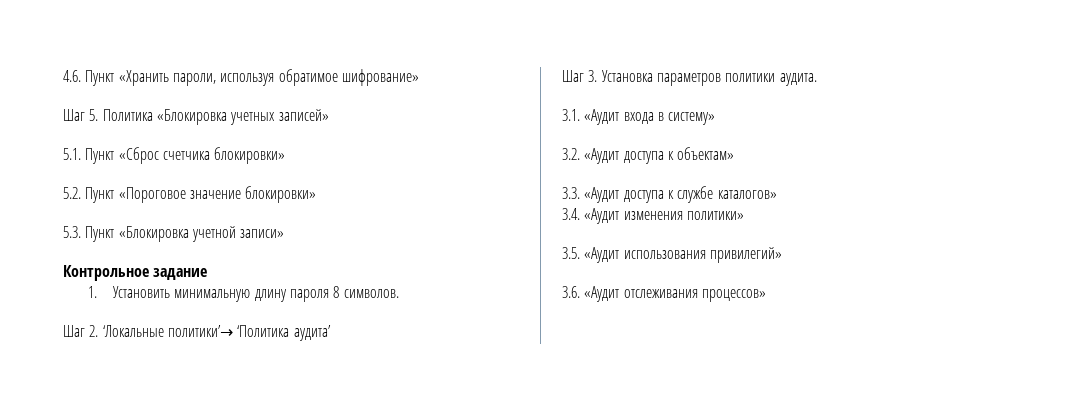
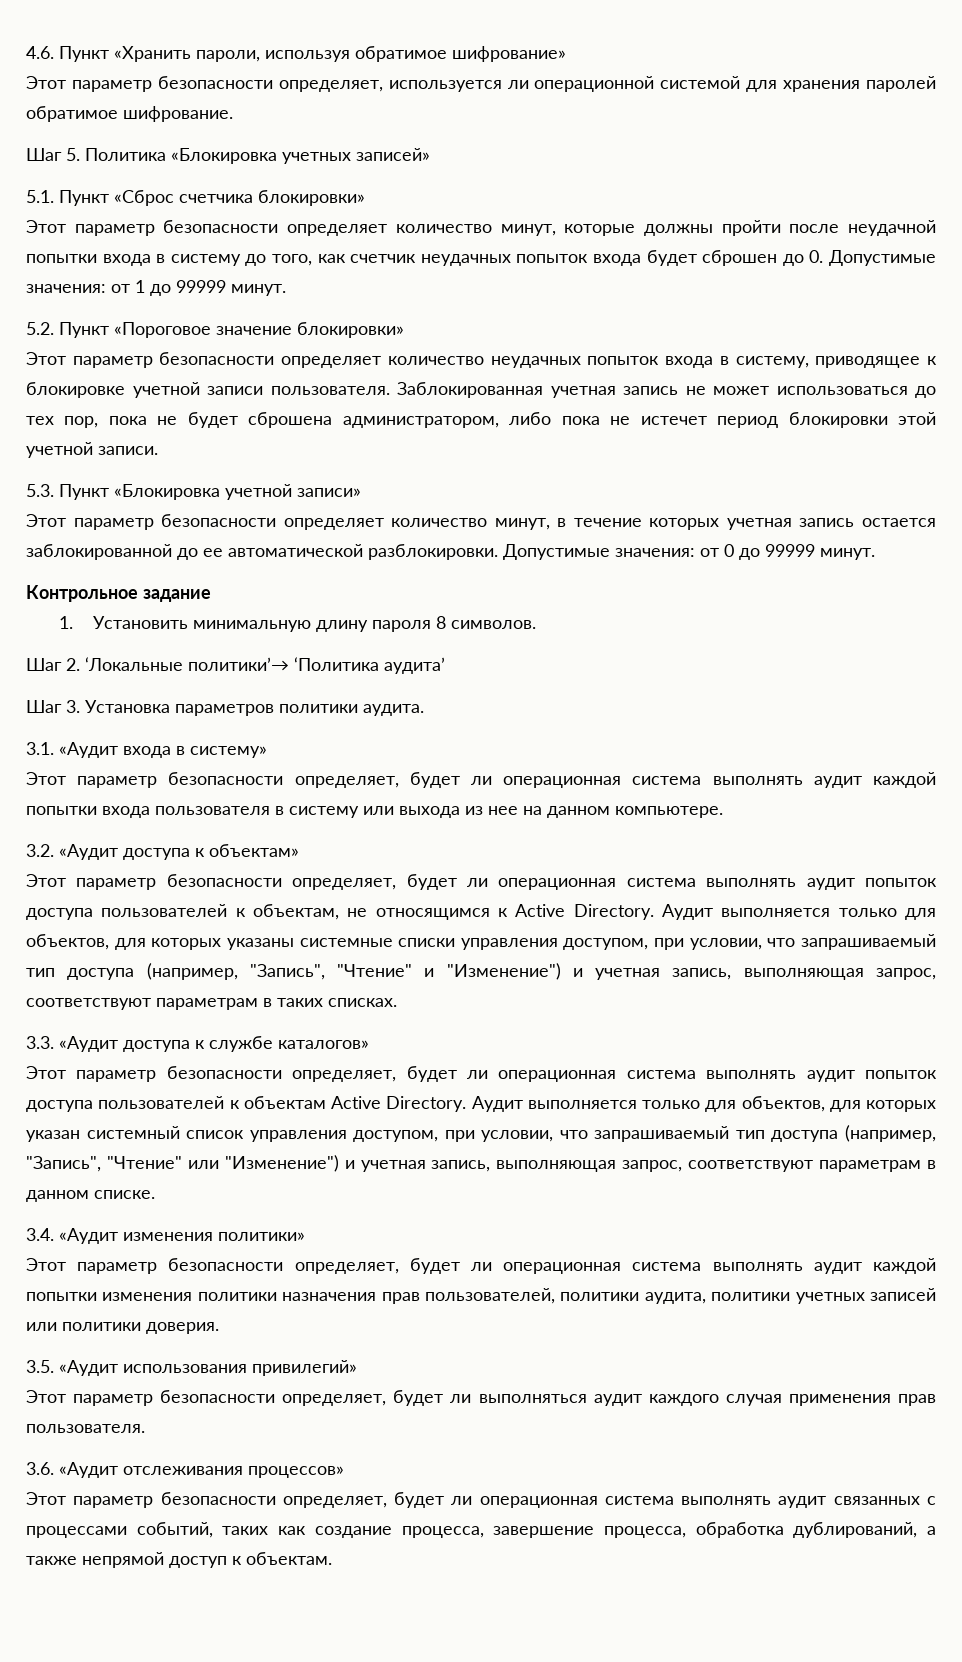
+ Этот параметр безопасности определяет, используется ли операционной системой для хранения паролей обратимое шифрование.
+ Этот параметр безопасности определяет количество минут, которые должны пройти после неудачной попытки входа в систему до того, как счетчик неудачных попыток входа будет сброшен до 0. Допустимые значения: от 1 до 99999 минут.
+ Этот параметр безопасности определяет количество неудачных попыток входа в систему, приводящее к блокировке учетной записи пользователя. Заблокированная учетная запись не может использоваться до тех пор, пока не будет сброшена администратором, либо пока не истечет период блокировки этой учетной записи.
+ Этот параметр безопасности определяет количество минут, в течение которых учетная запись остается заблокированной до ее автоматической разблокировки. Допустимые значения: от 0 до 99999 минут.
+ Этот параметр безопасности определяет, будет ли операционная система выполнять аудит каждой попытки входа пользователя в систему или выхода из нее на данном компьютере.
+ Этот параметр безопасности определяет, будет ли операционная система выполнять аудит попыток доступа пользователей к объектам, не относящимся к Active Directory. Аудит выполняется только для объектов, для которых указаны системные списки управления доступом, при условии, что запрашиваемый тип доступа (например, "Запись", "Чтение" и "Изменение") и учетная запись, выполняющая запрос, соответствуют параметрам в таких списках.
+ Этот параметр безопасности определяет, будет ли операционная система выполнять аудит попыток доступа пользователей к объектам Active Directory. Аудит выполняется только для объектов, для которых указан системный список управления доступом, при условии, что запрашиваемый тип доступа (например, "Запись", "Чтение" или "Изменение") и учетная запись, выполняющая запрос, соответствуют параметрам в данном списке.
  3.4. «Аудит изменения политики»
+ Этот параметр безопасности определяет, будет ли операционная система выполнять аудит каждой попытки изменения политики назначения прав пользователей, политики аудита, политики учетных записей или политики доверия.
  3.5. «Аудит использования привилегий»
+ Этот параметр безопасности определяет, будет ли выполняться аудит каждого случая применения прав пользователя.
  3.6. «Аудит отслеживания процессов»
+ Этот параметр безопасности определяет, будет ли операционная система выполнять аудит связанных с процессами событий, таких как создание процесса, завершение процесса, обработка дублирований, а также непрямой доступ к объектам.

